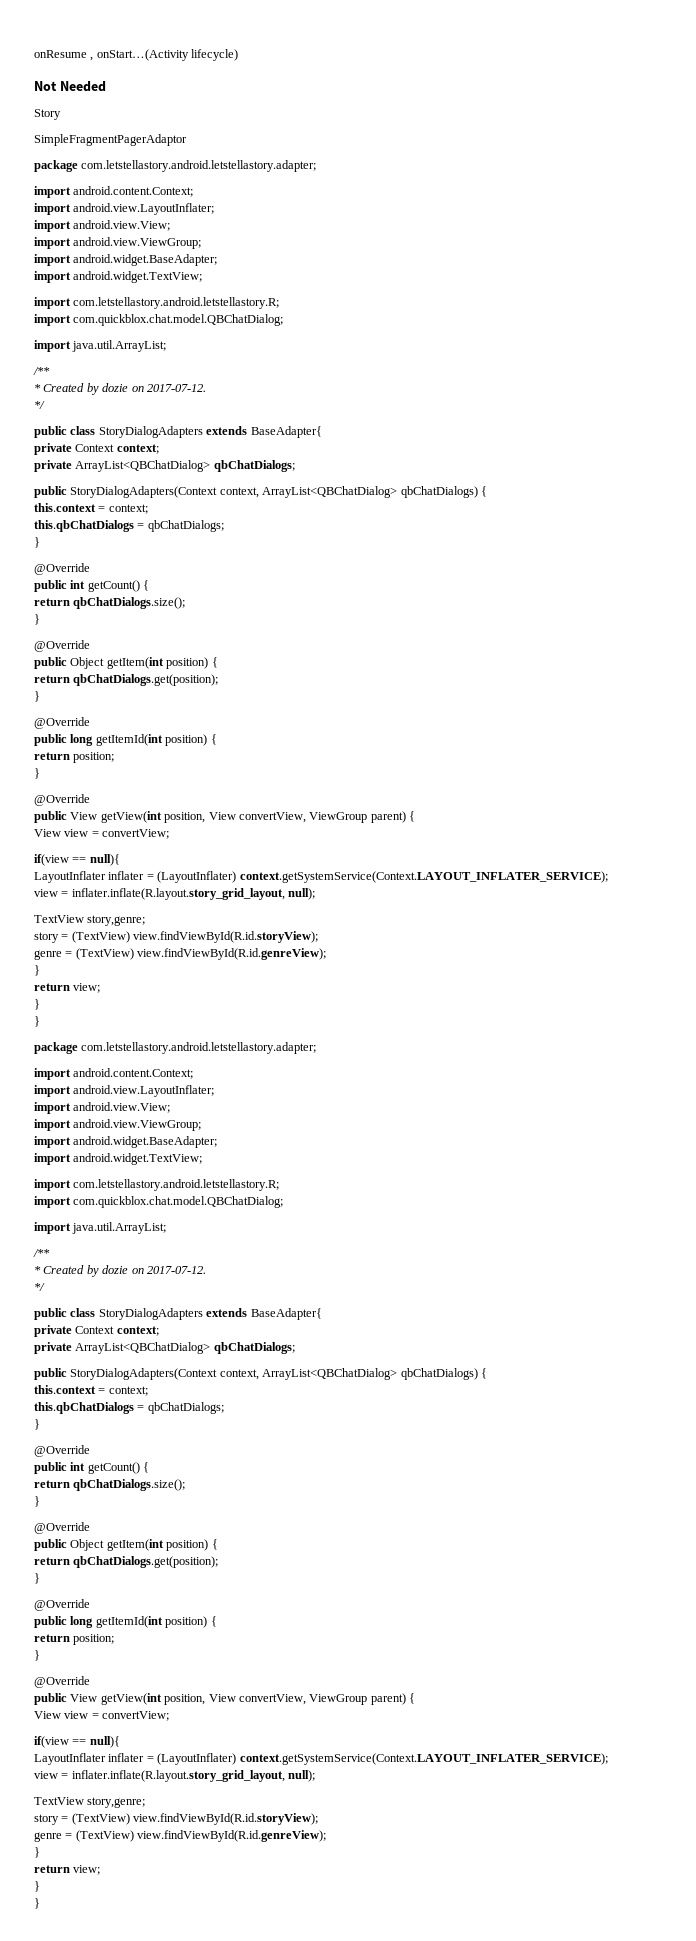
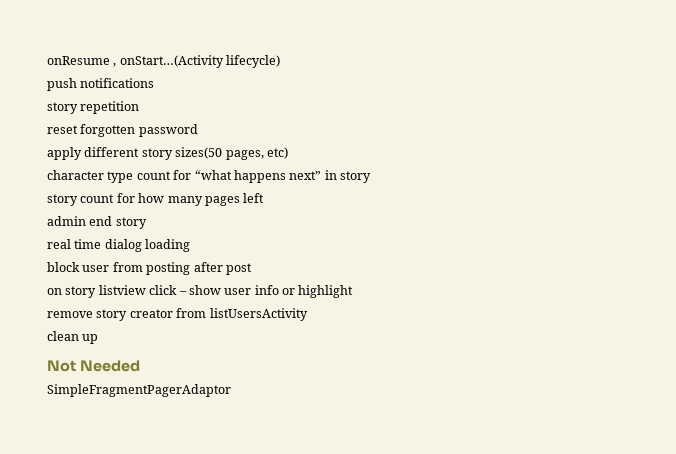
+ push notifications
+ story repetition
+ reset forgotten password
+ apply different story sizes(50 pages, etc)
+ character type count for “what happens next” in story
+ story count for how many pages left
+ admin end story
+ real time dialog loading
+ block user from posting after post
+ on story listview click – show user info or highlight
+ remove story creator from listUsersActivity
+ clean up
- Story
  SimpleFragmentPagerAdaptor
- package com.letstellastory.android.letstellastory.adapter;
- import android.content.Context;
- import android.view.LayoutInflater;
- import android.view.View;
- import android.view.ViewGroup;
- import android.widget.BaseAdapter;
- import android.widget.TextView;
- import com.letstellastory.android.letstellastory.R;
- import com.quickblox.chat.model.QBChatDialog;
- import java.util.ArrayList;
- /**
- * Created by dozie on 2017-07-12.
- */
- public class StoryDialogAdapters extends BaseAdapter{
- private Context context;
- private ArrayList<QBChatDialog> qbChatDialogs;
- public StoryDialogAdapters(Context context, ArrayList<QBChatDialog> qbChatDialogs) {
- this.context = context;
- this.qbChatDialogs = qbChatDialogs;
- }
- @Override
- public int getCount() {
- return qbChatDialogs.size();
- }
- @Override
- public Object getItem(int position) {
- return qbChatDialogs.get(position);
- }
- @Override
- public long getItemId(int position) {
- return position;
- }
- @Override
- public View getView(int position, View convertView, ViewGroup parent) {
- View view = convertView;
- if(view == null){
- LayoutInflater inflater = (LayoutInflater) context.getSystemService(Context.LAYOUT_INFLATER_SERVICE);
- view = inflater.inflate(R.layout.story_grid_layout, null);
- TextView story,genre;
- story = (TextView) view.findViewById(R.id.storyView);
- genre = (TextView) view.findViewById(R.id.genreView);
- }
- return view;
- }
- }
- package com.letstellastory.android.letstellastory.adapter;
- import android.content.Context;
- import android.view.LayoutInflater;
- import android.view.View;
- import android.view.ViewGroup;
- import android.widget.BaseAdapter;
- import android.widget.TextView;
- import com.letstellastory.android.letstellastory.R;
- import com.quickblox.chat.model.QBChatDialog;
- import java.util.ArrayList;
- /**
- * Created by dozie on 2017-07-12.
- */
- public class StoryDialogAdapters extends BaseAdapter{
- private Context context;
- private ArrayList<QBChatDialog> qbChatDialogs;
- public StoryDialogAdapters(Context context, ArrayList<QBChatDialog> qbChatDialogs) {
- this.context = context;
- this.qbChatDialogs = qbChatDialogs;
- }
- @Override
- public int getCount() {
- return qbChatDialogs.size();
- }
- @Override
- public Object getItem(int position) {
- return qbChatDialogs.get(position);
- }
- @Override
- public long getItemId(int position) {
- return position;
- }
- @Override
- public View getView(int position, View convertView, ViewGroup parent) {
- View view = convertView;
- if(view == null){
- LayoutInflater inflater = (LayoutInflater) context.getSystemService(Context.LAYOUT_INFLATER_SERVICE);
- view = inflater.inflate(R.layout.story_grid_layout, null);
- TextView story,genre;
- story = (TextView) view.findViewById(R.id.storyView);
- genre = (TextView) view.findViewById(R.id.genreView);
- }
- return view;
- }
- }

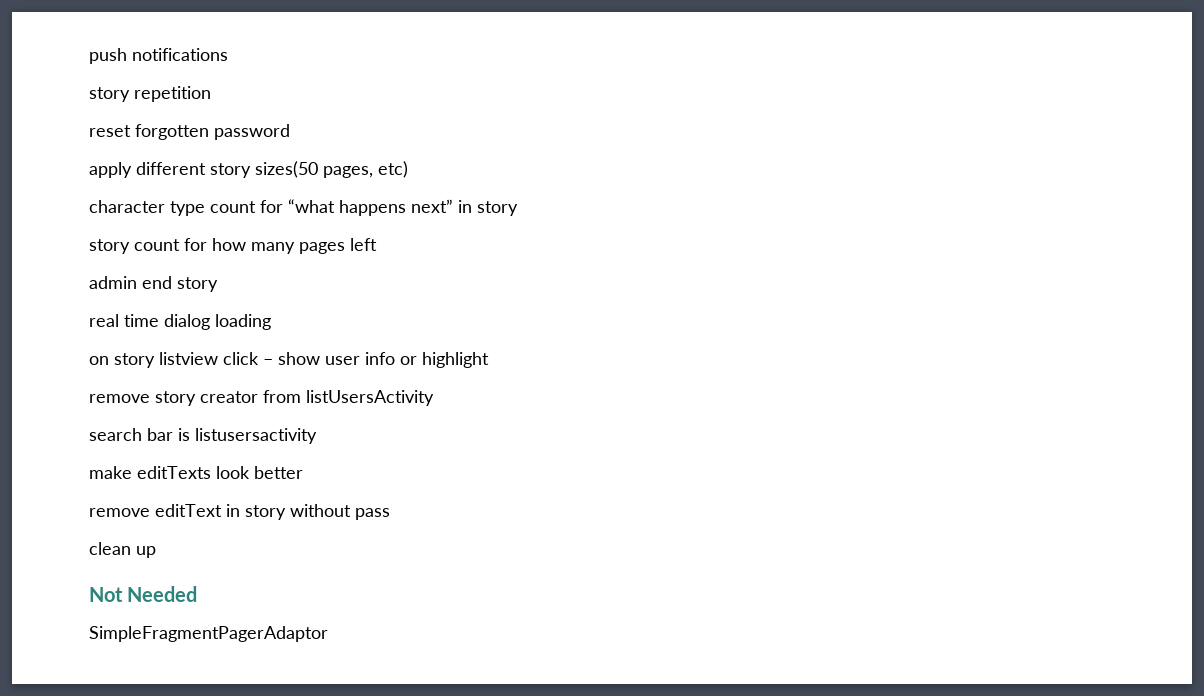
- onResume , onStart…(Activity lifecycle)
- block user from posting after post
+ search bar is listusersactivity
+ make editTexts look better
+ remove editText in story without pass

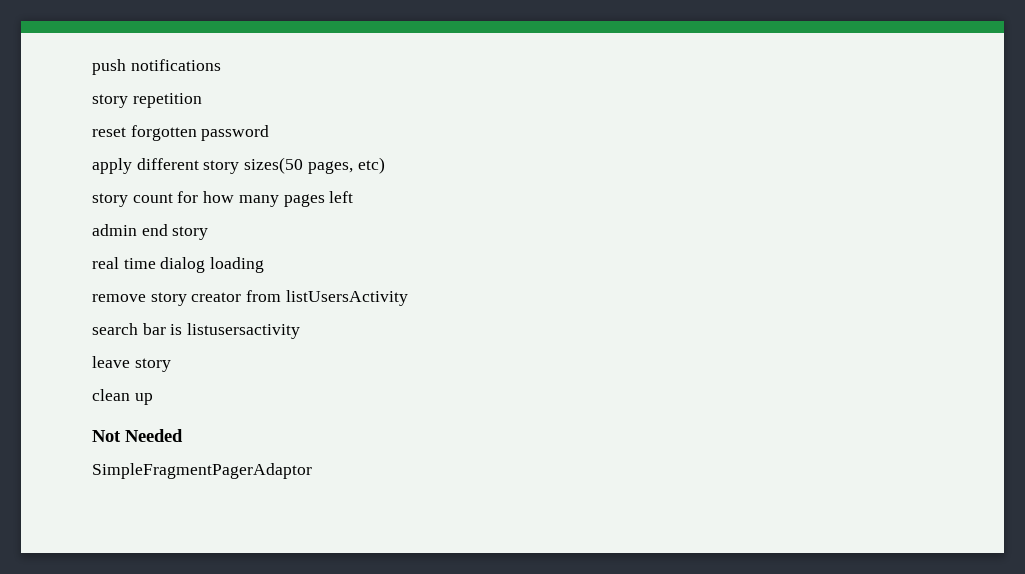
- character type count for “what happens next” in story
- on story listview click – show user info or highlight
- make editTexts look better
- remove editText in story without pass
+ leave story

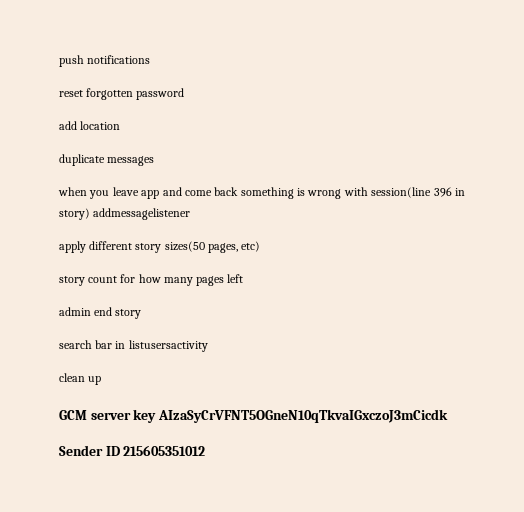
- story repetition
+ add location
+ duplicate messages
+ when you leave app and come back something is wrong with session(line 396 in story) addmessagelistener
- real time dialog loading
- remove story creator from listUsersActivity
- search bar is listusersactivity
+ search bar in listusersactivity
- leave story
- Not Needed
- SimpleFragmentPagerAdaptor
+ GCM server key AIzaSyCrVFNT5OGneN10qTkvaIGxczoJ3mCicdk
+ Sender ID 215605351012

